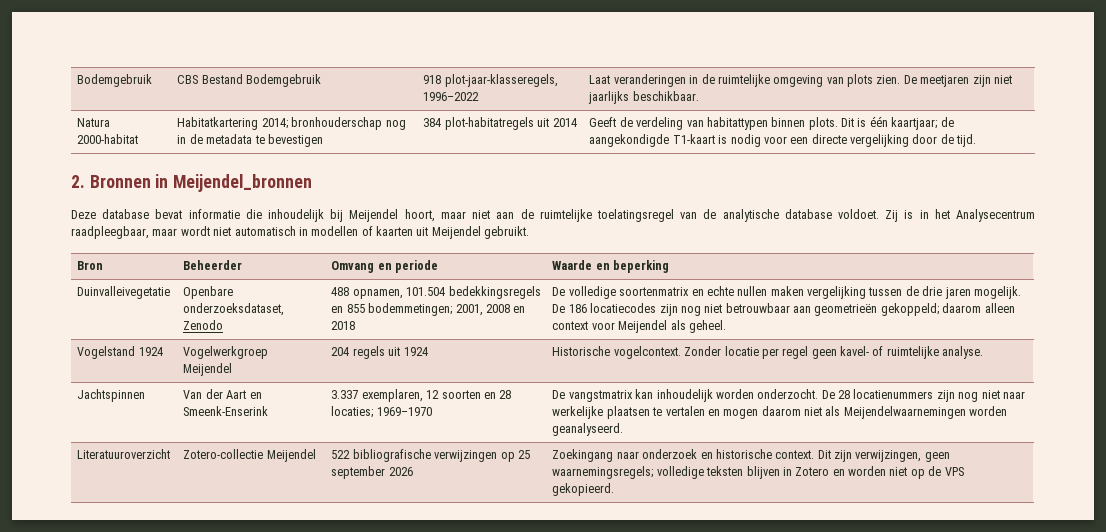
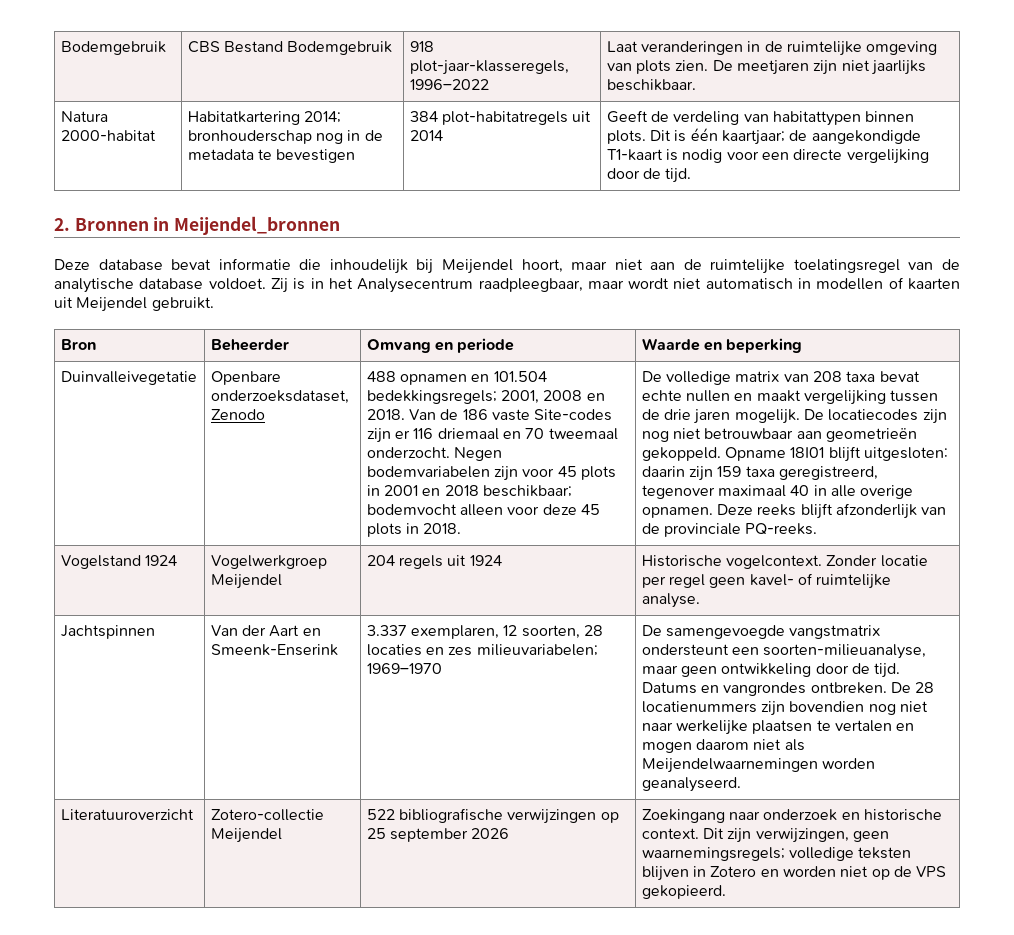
- 488 opnamen, 101.504 bedekkingsregels en 855 bodemmetingen; 2001, 2008 en 2018 | De volledige soortenmatrix en echte nullen maken vergelijking tussen de drie jaren mogelijk.
+ 488 opnamen en 101.504 bedekkingsregels; 2001, 2008 en 2018. Van de 186 vaste Site-codes zijn er 116 driemaal en 70 tweemaal onderzocht. Negen bodemvariabelen zijn voor 45 plots in 2001 en 2018 beschikbaar; bodemvocht alleen voor deze 45 plots in 2018. | De volledige matrix van 208 taxa bevat echte nullen en maakt vergelijking tussen de drie jaren mogelijk.
- De 186 locatiecodes zijn nog niet betrouwbaar aan geometrieën gekoppeld; daarom alleen context voor Meijendel als geheel.
+ De locatiecodes zijn nog niet betrouwbaar aan geometrieën gekoppeld. Opname 18I01 blijft uitgesloten: daarin zijn 159 taxa geregistreerd, tegenover maximaal 40 in alle overige opnamen. Deze reeks blijft afzonderlijk van de provinciale PQ-reeks.
- 3.337 exemplaren, 12 soorten en 28 locaties; 1969–1970 | De vangstmatrix kan inhoudelijk worden onderzocht.
+ 3.337 exemplaren, 12 soorten, 28 locaties en zes milieuvariabelen; 1969–1970 | De samengevoegde vangstmatrix ondersteunt een soorten-milieuanalyse, maar geen ontwikkeling door de tijd. Datums en vangrondes ontbreken.
- De 28 locatienummers zijn nog niet naar werkelijke plaatsen te vertalen en mogen daarom niet als Meijendelwaarnemingen worden geanalyseerd.
+ De 28 locatienummers zijn bovendien nog niet naar werkelijke plaatsen te vertalen en mogen daarom niet als Meijendelwaarnemingen worden geanalyseerd.

